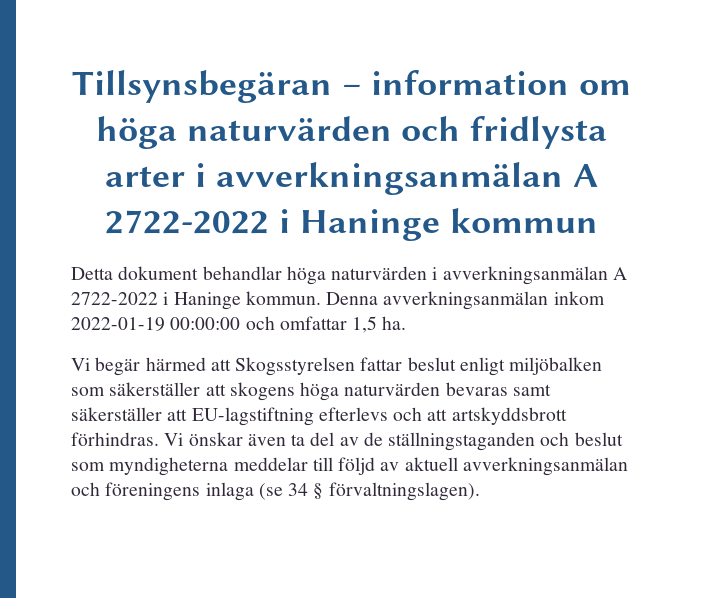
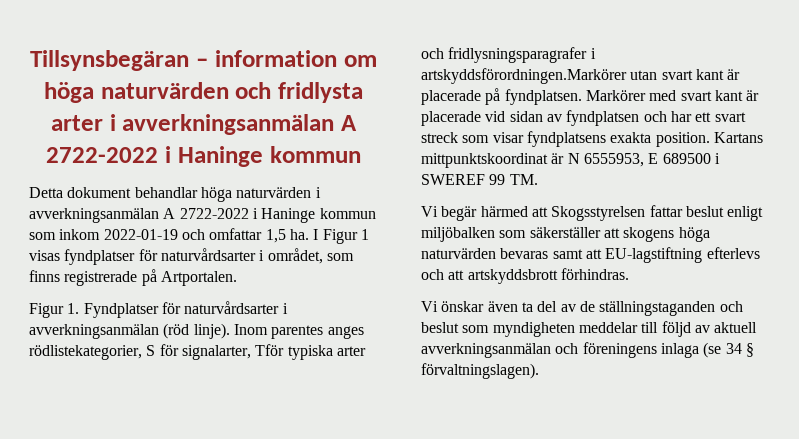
- Detta dokument behandlar höga naturvärden i avverkningsanmälan A 2722-2022 i Haninge kommun. Denna avverkningsanmälan inkom 2022-01-19 00:00:00 och omfattar 1,5 ha.
+ Detta dokument behandlar höga naturvärden i avverkningsanmälan A 2722-2022 i Haninge kommun som inkom 2022-01-19 och omfattar 1,5 ha. I Figur 1 visas fyndplatser för naturvårdsarter i området, som finns registrerade på Artportalen.
+ Figur 1. Fyndplatser för naturvårdsarter i avverkningsanmälan (röd linje). Inom parentes anges rödlistekategorier, S för signalarter, Tför typiska arter och fridlysningsparagrafer i artskyddsförordningen.Markörer utan svart kant är placerade på fyndplatsen. Markörer med svart kant är placerade vid sidan av fyndplatsen och har ett svart streck som visar fyndplatsens exakta position. Kartans mittpunktskoordinat är N 6555953, E 689500 i SWEREF 99 TM.
- Vi begär härmed att Skogsstyrelsen fattar beslut enligt miljöbalken som säkerställer att skogens höga naturvärden bevaras samt säkerställer att EU-lagstiftning efterlevs och att artskyddsbrott förhindras. Vi önskar även ta del av de ställningstaganden och beslut som myndigheterna meddelar till följd av aktuell avverkningsanmälan och föreningens inlaga (se 34 § förvaltningslagen).
+ Vi begär härmed att Skogsstyrelsen fattar beslut enligt miljöbalken som säkerställer att skogens höga naturvärden bevaras samt att EU-lagstiftning efterlevs och att artskyddsbrott förhindras.
+ Vi önskar även ta del av de ställningstaganden och beslut som myndigheten meddelar till följd av aktuell avverkningsanmälan och föreningens inlaga (se 34 § förvaltningslagen).

